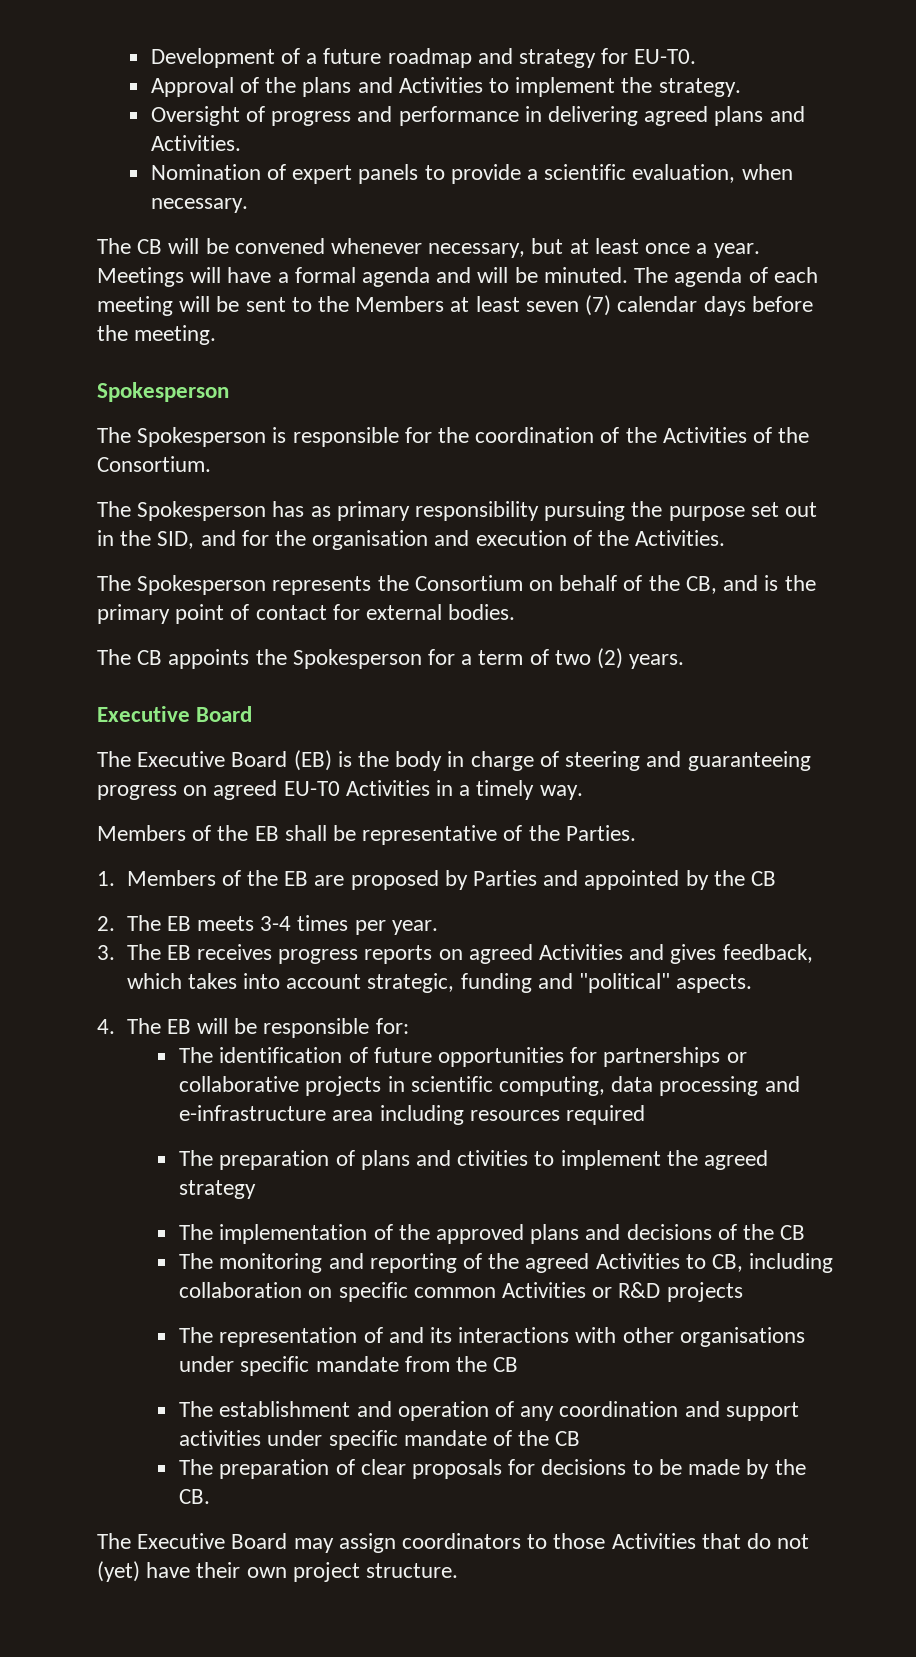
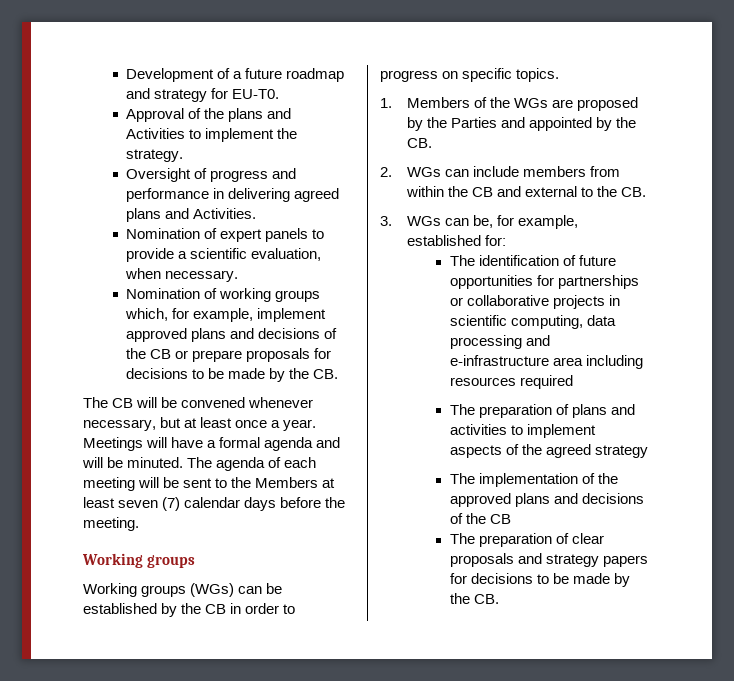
+ Nomination of working groups which, for example, implement approved plans and decisions of the CB or prepare proposals for decisions to be made by the CB.
  The agenda of each meeting will be sent to the Members at least seven (7) calendar days before the meeting.
- Spokesperson
- The Spokesperson is responsible for the coordination of the Activities of the Consortium.
- The Spokesperson has as primary responsibility pursuing the purpose set out in the SID, and for the organisation and execution of the Activities.
- The Spokesperson represents the Consortium on behalf of the CB, and is the primary point of contact for external bodies.
- The CB appoints the Spokesperson for a term of two (2) years.
- Executive Board
- The Executive Board (EB) is the body in charge of steering and guaranteeing progress on agreed EU-T0 Activities in a timely way.
- Members of the EB shall be representative of the Parties.
+ Working groups
+ Working groups (WGs) can be established by the CB in order to progress on specific topics.
- 1. Members of the EB are proposed by Parties and appointed by the CB
+ 1. Members of the WGs are proposed by the Parties and appointed by the CB.
- 2. The EB meets 3-4 times per year.
- 3. The EB receives progress reports on agreed Activities and gives feedback, which takes into account strategic, funding and "political" aspects.
- 4. The EB will be responsible for:
+ 2. WGs can include members from within the CB and external to the CB.
+ 3. WGs can be, for example, established for:
- The preparation of plans and ctivities to implement the agreed strategy
+ The preparation of plans and activities to implement aspects of the agreed strategy
- The monitoring and reporting of the agreed Activities to CB, including collaboration on specific common Activities or R&D projects
- The representation of and its interactions with other organisations under specific mandate from the CB
- The establishment and operation of any coordination and support activities under specific mandate of the CB
- The preparation of clear proposals for decisions to be made by the CB.
- The Executive Board may assign coordinators to those Activities that do not (yet) have their own project structure.
+ The preparation of clear proposals and strategy papers for decisions to be made by the CB.

